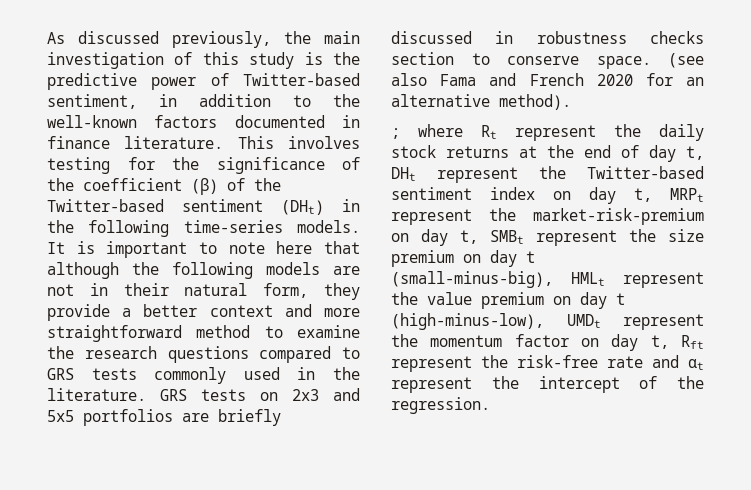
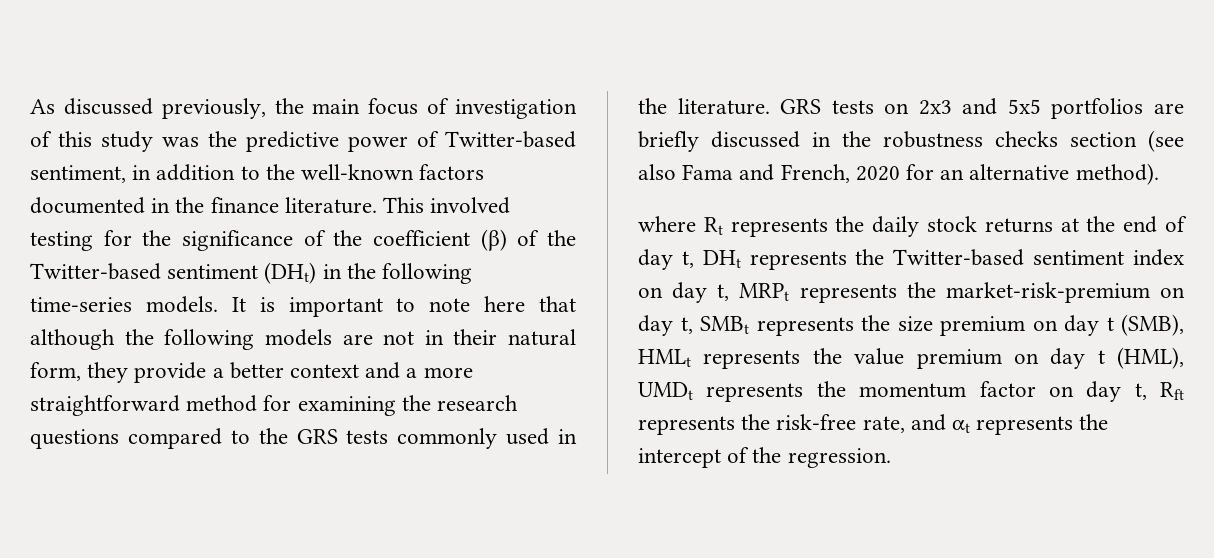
- As discussed previously, the main investigation of this study is the predictive power of Twitter-based sentiment, in addition to the well-known factors documented in finance literature.
+ As discussed previously, the main focus of investigation of this study was the predictive power of Twitter-based sentiment, in addition to the well-known factors documented in the finance literature.
- This involves testing for the significance of the coefficient (β) of the Twitter-based sentiment (DHt) in the following time-series models.
+ This involved testing for the significance of the coefficient (β) of the Twitter-based sentiment (DHt) in the following time-series models.
- It is important to note here that although the following models are not in their natural form, they provide a better context and more straightforward method to examine the research questions compared to GRS tests commonly used in the literature.
+ It is important to note here that although the following models are not in their natural form, they provide a better context and a more straightforward method for examining the research questions compared to the GRS tests commonly used in the literature.
- GRS tests on 2x3 and 5x5 portfolios are briefly discussed in robustness checks section to conserve space. (see also Fama and French 2020 for an alternative method).
+ GRS tests on 2x3 and 5x5 portfolios are briefly discussed in the robustness checks section (see also Fama and French, 2020 for an alternative method).
- ; where Rt represent the daily stock returns at the end of day t, DHt represent the Twitter-based sentiment index on day t, MRPt represent the market-risk-premium on day t, SMBt represent the size premium on day t (small-minus-big), HMLt represent the value premium on day t (high-minus-low), UMDt represent the momentum factor on day t, Rft represent the risk-free rate and αt represent the intercept of the regression.
+ where Rt represents the daily stock returns at the end of day t, DHt represents the Twitter-based sentiment index on day t, MRPt represents the market-risk-premium on day t, SMBt represents the size premium on day t (SMB), HMLt represents the value premium on day t (HML), UMDt represents the momentum factor on day t, Rft represents the risk-free rate, and αt represents the intercept of the regression.

